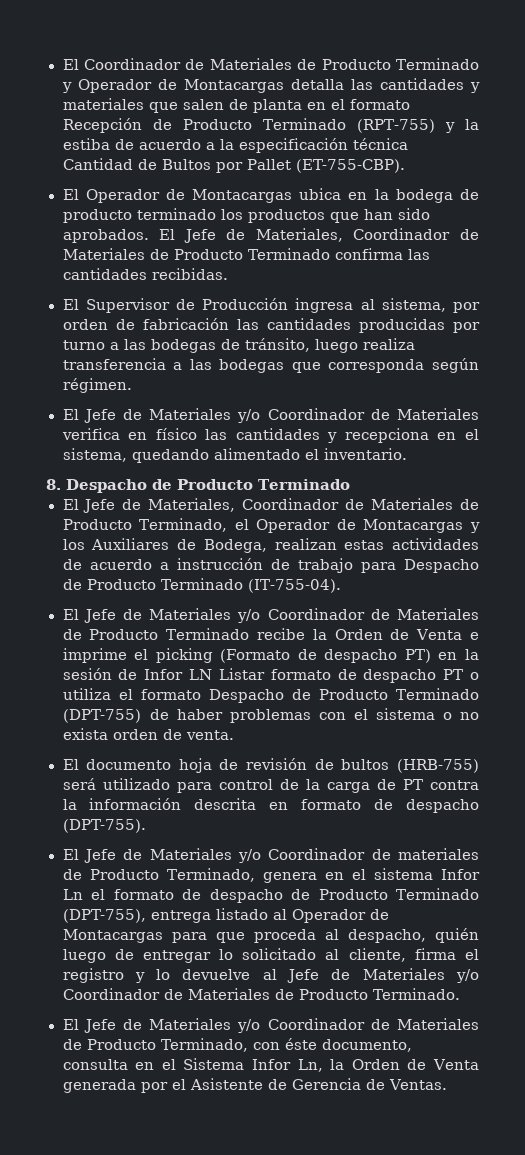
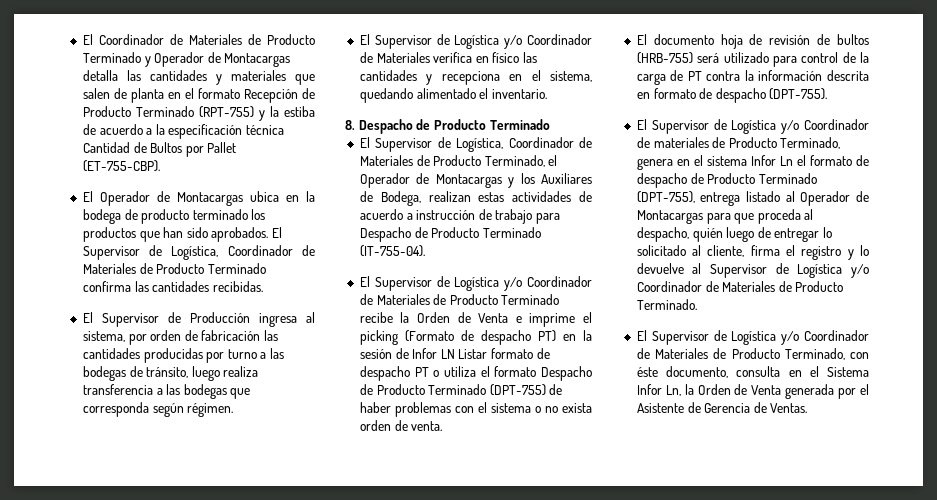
- El Jefe de Materiales, Coordinador de Materiales de Producto Terminado confirma las cantidades recibidas.
+ El Supervisor de Logística, Coordinador de Materiales de Producto Terminado confirma las cantidades recibidas.
- El Jefe de Materiales y/o Coordinador de Materiales verifica en físico las cantidades y recepciona en el sistema, quedando alimentado el inventario.
+ El Supervisor de Logística y/o Coordinador de Materiales verifica en físico las cantidades y recepciona en el sistema, quedando alimentado el inventario.
- El Jefe de Materiales, Coordinador de Materiales de Producto Terminado, el Operador de Montacargas y los Auxiliares de Bodega, realizan estas actividades de acuerdo a instrucción de trabajo para Despacho de Producto Terminado (IT-755-04).
+ El Supervisor de Logística, Coordinador de Materiales de Producto Terminado, el Operador de Montacargas y los Auxiliares de Bodega, realizan estas actividades de acuerdo a instrucción de trabajo para Despacho de Producto Terminado (IT-755-04).
- El Jefe de Materiales y/o Coordinador de Materiales de Producto Terminado recibe la Orden de Venta e imprime el picking (Formato de despacho PT) en la sesión de Infor LN Listar formato de despacho PT o utiliza el formato Despacho de Producto Terminado (DPT-755) de haber problemas con el sistema o no exista orden de venta.
+ El Supervisor de Logística y/o Coordinador de Materiales de Producto Terminado recibe la Orden de Venta e imprime el picking (Formato de despacho PT) en la sesión de Infor LN Listar formato de despacho PT o utiliza el formato Despacho de Producto Terminado (DPT-755) de haber problemas con el sistema o no exista orden de venta.
- El Jefe de Materiales y/o Coordinador de materiales de Producto Terminado, genera en el sistema Infor Ln el formato de despacho de Producto Terminado (DPT-755), entrega listado al Operador de Montacargas para que proceda al despacho, quién luego de entregar lo solicitado al cliente, firma el registro y lo devuelve al Jefe de Materiales y/o Coordinador de Materiales de Producto Terminado.
+ El Supervisor de Logística y/o Coordinador de materiales de Producto Terminado, genera en el sistema Infor Ln el formato de despacho de Producto Terminado (DPT-755), entrega listado al Operador de Montacargas para que proceda al despacho, quién luego de entregar lo solicitado al cliente, firma el registro y lo devuelve al Supervisor de Logística y/o Coordinador de Materiales de Producto Terminado.
- El Jefe de Materiales y/o Coordinador de Materiales de Producto Terminado, con éste documento, consulta en el Sistema Infor Ln, la Orden de Venta generada por el Asistente de Gerencia de Ventas.
+ El Supervisor de Logística y/o Coordinador de Materiales de Producto Terminado, con éste documento, consulta en el Sistema Infor Ln, la Orden de Venta generada por el Asistente de Gerencia de Ventas.

